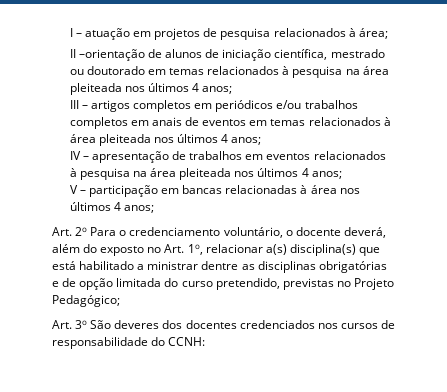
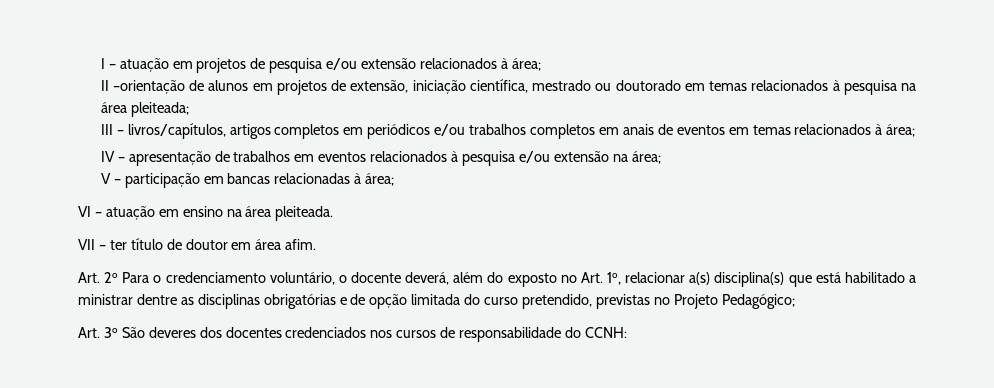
- I – atuação em projetos de pesquisa relacionados à área;
+ I – atuação em projetos de pesquisa e/ou extensão relacionados à área;
- II –orientação de alunos de iniciação científica, mestrado ou doutorado em temas relacionados à pesquisa na área pleiteada nos últimos 4 anos;
+ II –orientação de alunos em projetos de extensão, iniciação científica, mestrado ou doutorado em temas relacionados à pesquisa na área pleiteada;
- III – artigos completos em periódicos e/ou trabalhos completos em anais de eventos em temas relacionados à área pleiteada nos últimos 4 anos;
+ III – livros/capítulos, artigos completos em periódicos e/ou trabalhos completos em anais de eventos em temas relacionados à área;
- IV – apresentação de trabalhos em eventos relacionados à pesquisa na área pleiteada nos últimos 4 anos;
+ IV – apresentação de trabalhos em eventos relacionados à pesquisa e/ou extensão na área;
- V – participação em bancas relacionadas à área nos últimos 4 anos;
+ V – participação em bancas relacionadas à área;
+ VI – atuação em ensino na área pleiteada.
+ VII – ter título de doutor em área afim.

